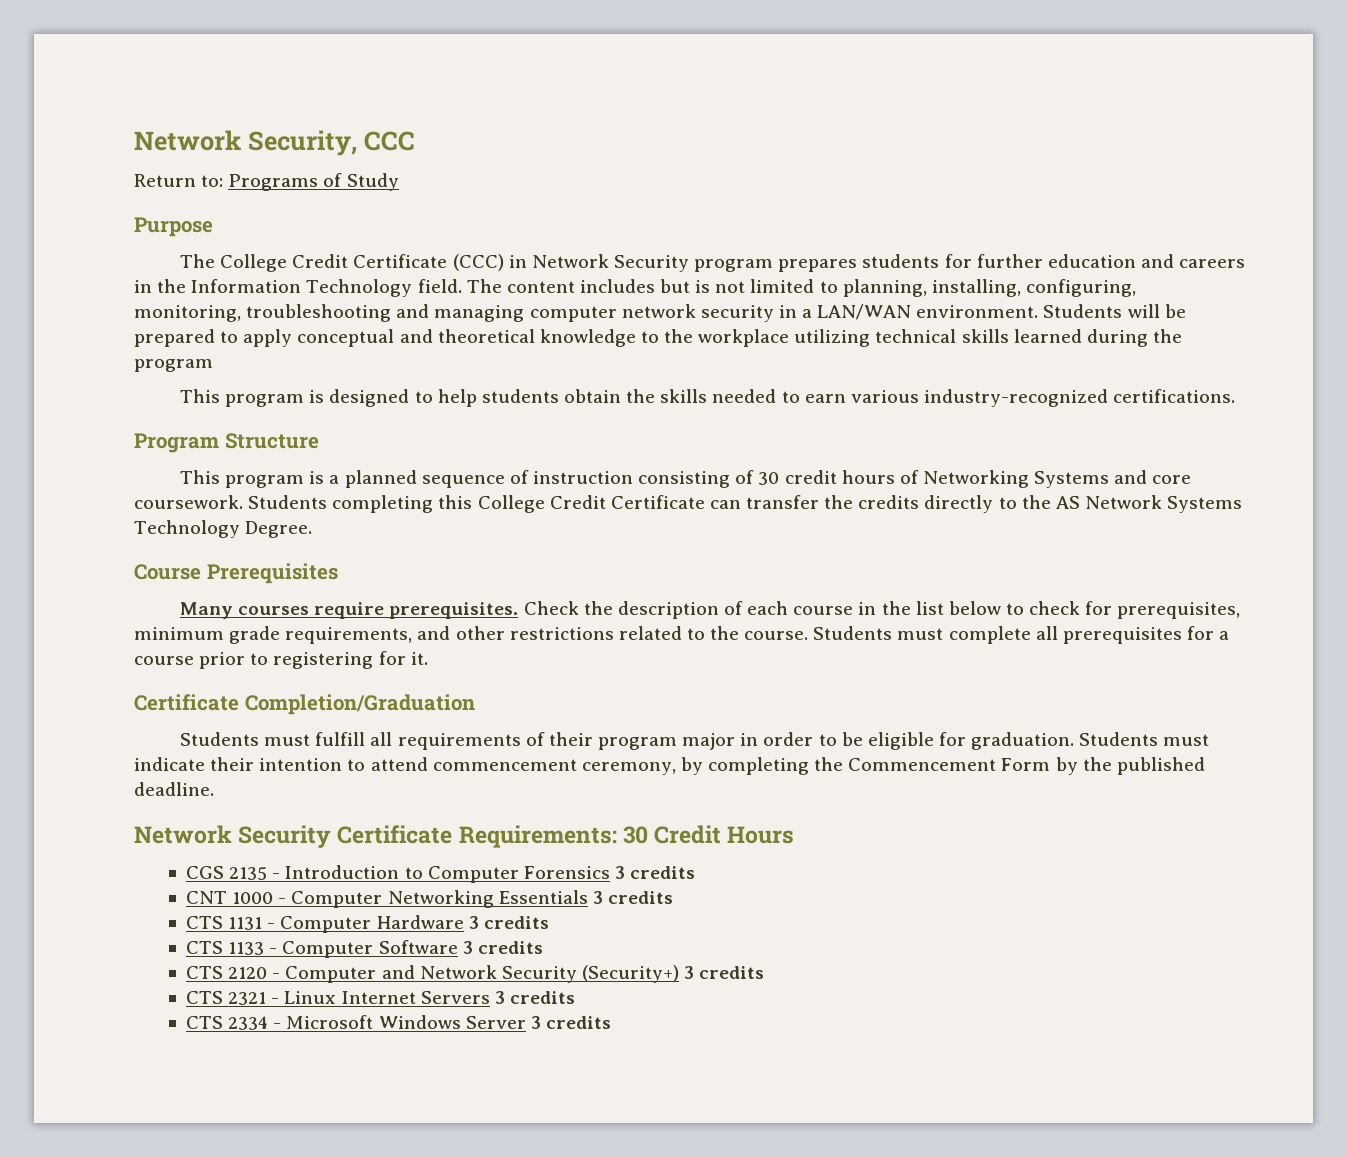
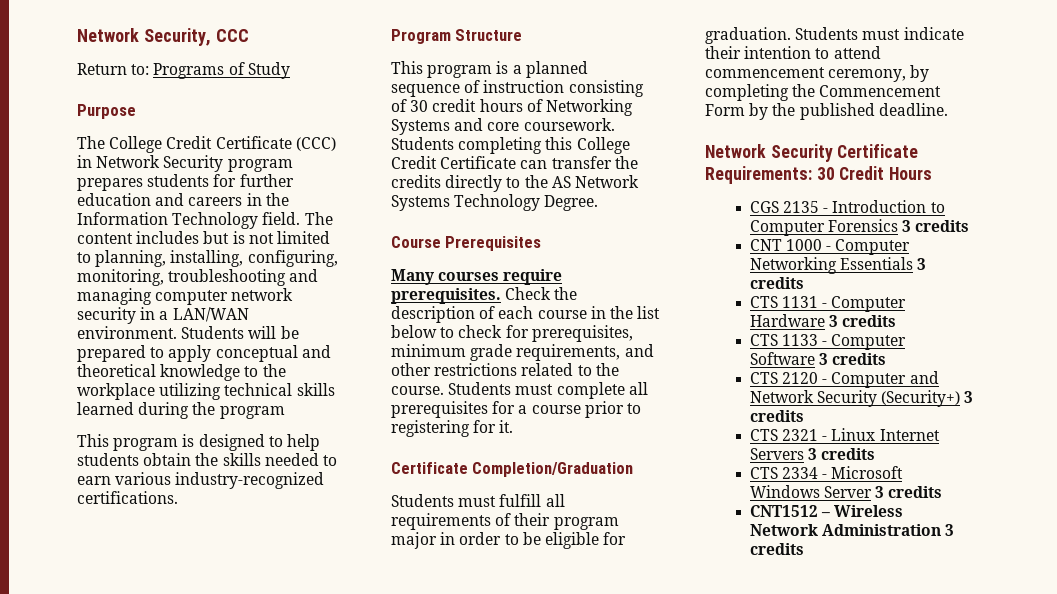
+ CNT1512 – Wireless Network Administration 3 credits

